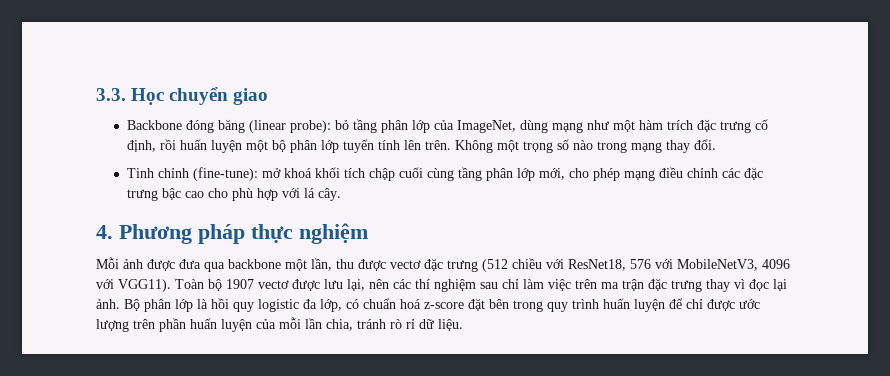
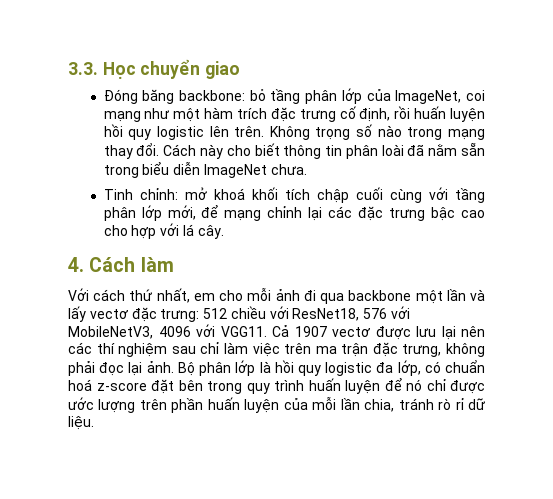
- Backbone đóng băng (linear probe): bỏ tầng phân lớp của ImageNet, dùng mạng như một hàm trích đặc trưng cố định, rồi huấn luyện một bộ phân lớp tuyến tính lên trên.
+ Đóng băng backbone: bỏ tầng phân lớp của ImageNet, coi mạng như một hàm trích đặc trưng cố định, rồi huấn luyện hồi quy logistic lên trên.
- Không một trọng số nào trong mạng thay đổi.
+ Không trọng số nào trong mạng thay đổi. Cách này cho biết thông tin phân loài đã nằm sẵn trong biểu diễn ImageNet chưa.
- Tinh chỉnh (fine-tune): mở khoá khối tích chập cuối cùng tầng phân lớp mới, cho phép mạng điều chỉnh các đặc trưng bậc cao cho phù hợp với lá cây.
+ Tinh chỉnh: mở khoá khối tích chập cuối cùng với tầng phân lớp mới, để mạng chỉnh lại các đặc trưng bậc cao cho hợp với lá cây.
- 4. Phương pháp thực nghiệm
- Mỗi ảnh được đưa qua backbone một lần, thu được vectơ đặc trưng (512 chiều với ResNet18, 576 với MobileNetV3, 4096 với VGG11). Toàn bộ 1907 vectơ được lưu lại, nên các thí nghiệm sau chỉ làm việc trên ma trận đặc trưng thay vì đọc lại ảnh.
+ 4. Cách làm
+ Với cách thứ nhất, em cho mỗi ảnh đi qua backbone một lần và lấy vectơ đặc trưng: 512 chiều với ResNet18, 576 với MobileNetV3, 4096 với VGG11. Cả 1907 vectơ được lưu lại nên các thí nghiệm sau chỉ làm việc trên ma trận đặc trưng, không phải đọc lại ảnh.
- Bộ phân lớp là hồi quy logistic đa lớp, có chuẩn hoá z-score đặt bên trong quy trình huấn luyện để chỉ được ước lượng trên phần huấn luyện của mỗi lần chia, tránh rò rỉ dữ liệu.
+ Bộ phân lớp là hồi quy logistic đa lớp, có chuẩn hoá z-score đặt bên trong quy trình huấn luyện để nó chỉ được ước lượng trên phần huấn luyện của mỗi lần chia, tránh rò rỉ dữ liệu.

